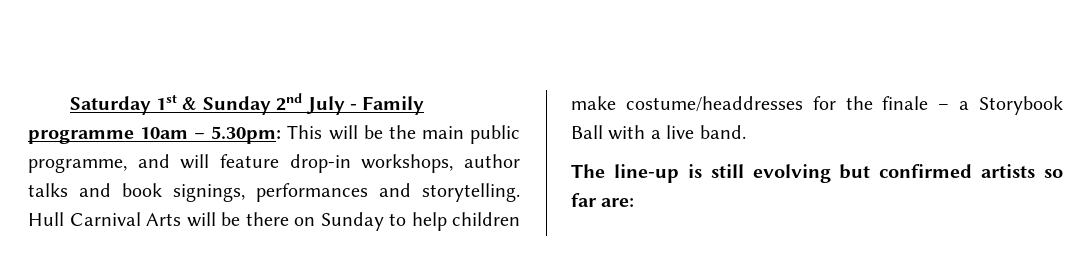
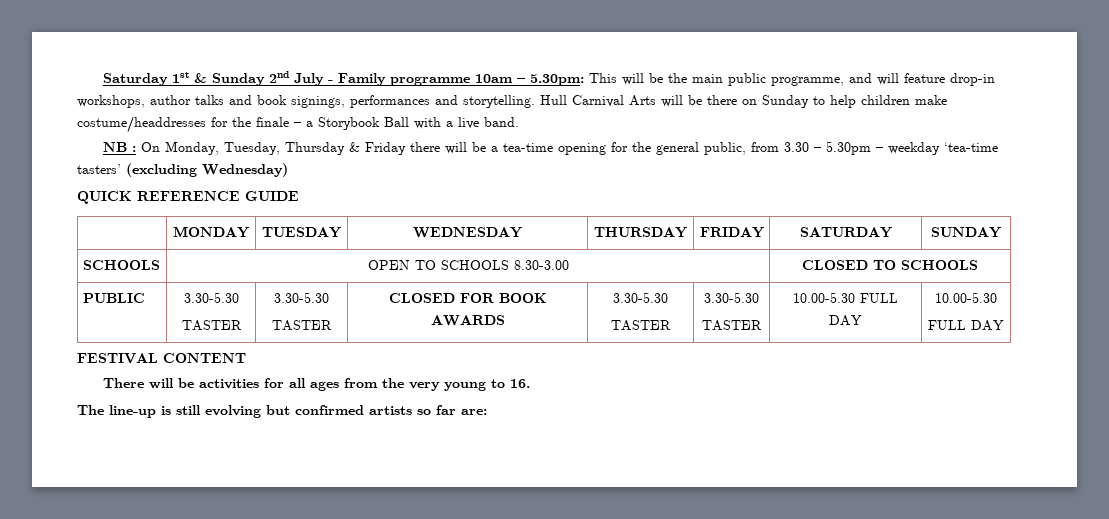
+ NB : On Monday, Tuesday, Thursday & Friday there will be a tea-time opening for the general public, from 3.30 – 5.30pm – weekday ‘tea-time tasters’ (excluding Wednesday)
+ QUICK REFERENCE GUIDE
+ | MONDAY | TUESDAY | WEDNESDAY | THURSDAY | FRIDAY | SATURDAY | SUNDAY
+ SCHOOLS | OPEN TO SCHOOLS 8.30-3.00 | CLOSED TO SCHOOLS
+ PUBLIC | 3.30-5.30
+ TASTER | 3.30-5.30
+ TASTER | CLOSED FOR BOOK AWARDS | 3.30-5.30
+ TASTER | 3.30-5.30
+ TASTER | 10.00-5.30 FULL DAY | 10.00-5.30
+ FULL DAY
+ FESTIVAL CONTENT
+ There will be activities for all ages from the very young to 16.

